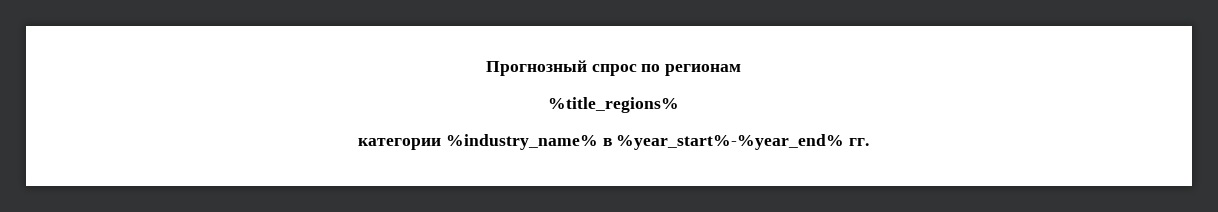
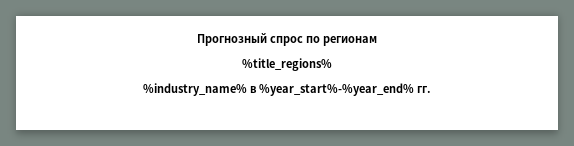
- категории %industry_name% в %year_start%-%year_end% гг.
+ %industry_name% в %year_start%-%year_end% гг.

